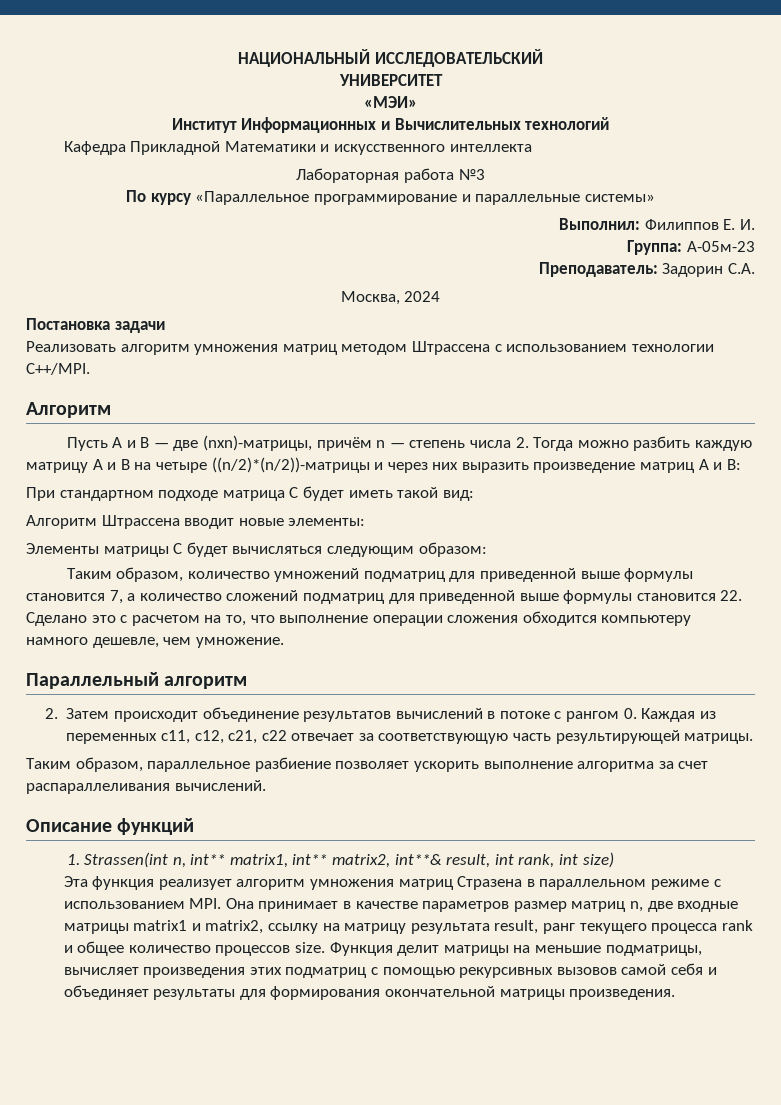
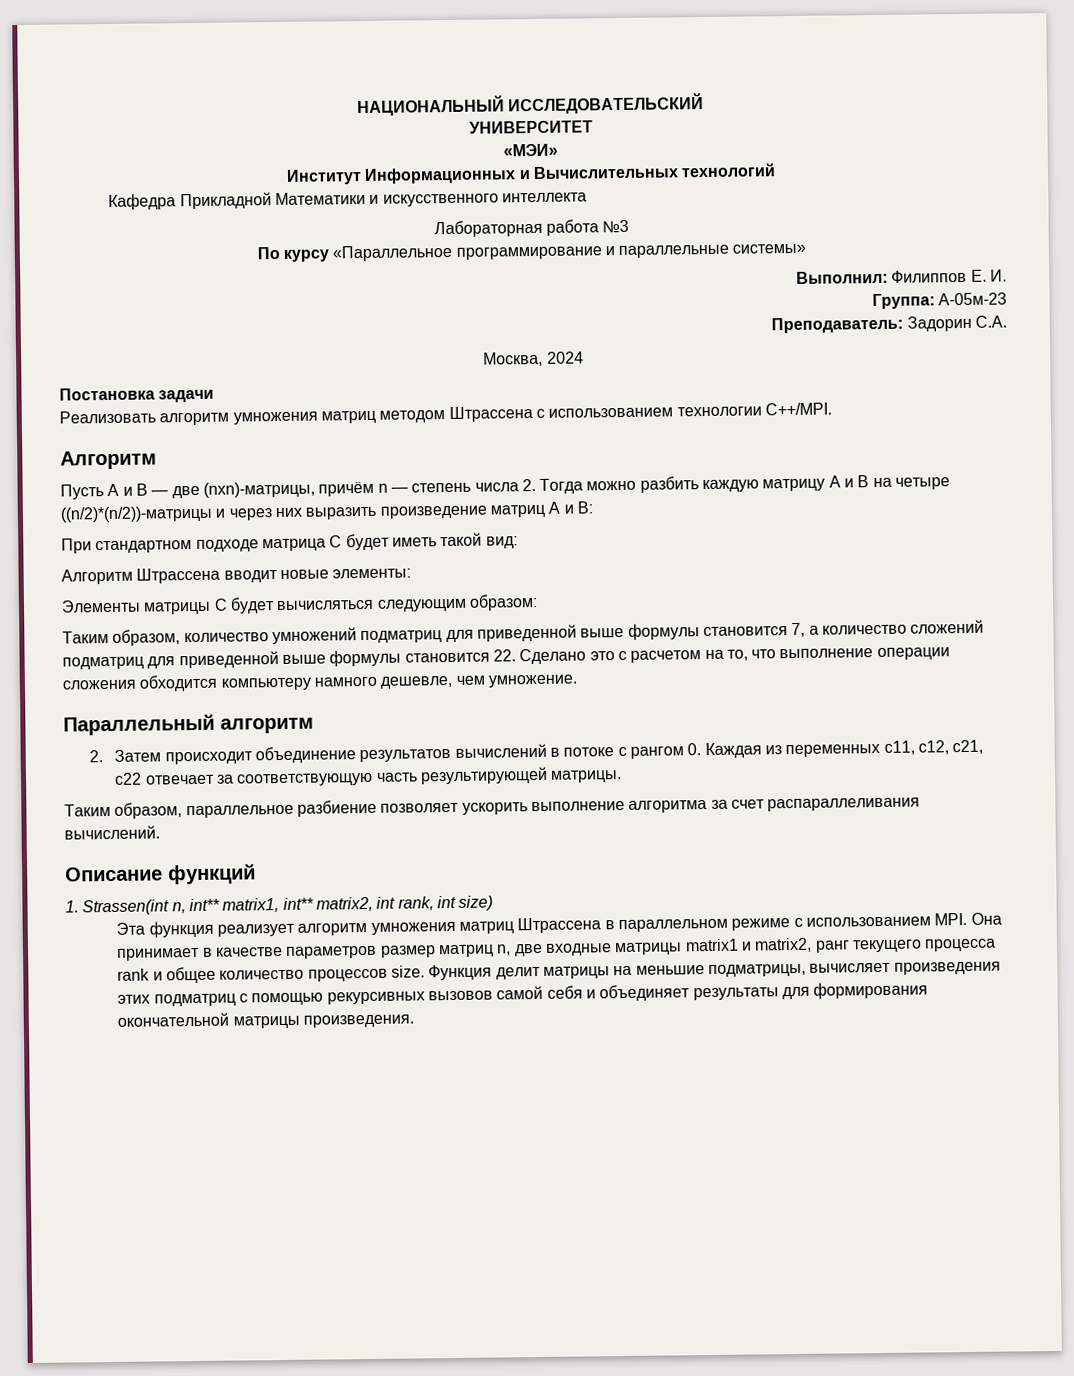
- 1. Strassen(int n, int** matrix1, int** matrix2, int**& result, int rank, int size)
+ 1. Strassen(int n, int** matrix1, int** matrix2, int rank, int size)
- Эта функция реализует алгоритм умножения матриц Стразена в параллельном режиме с использованием MPI. Она принимает в качестве параметров размер матриц n, две входные матрицы matrix1 и matrix2, ссылку на матрицу результата result, ранг текущего процесса rank и общее количество процессов size.
+ Эта функция реализует алгоритм умножения матриц Штрассена в параллельном режиме с использованием MPI. Она принимает в качестве параметров размер матриц n, две входные матрицы matrix1 и matrix2, ранг текущего процесса rank и общее количество процессов size.

